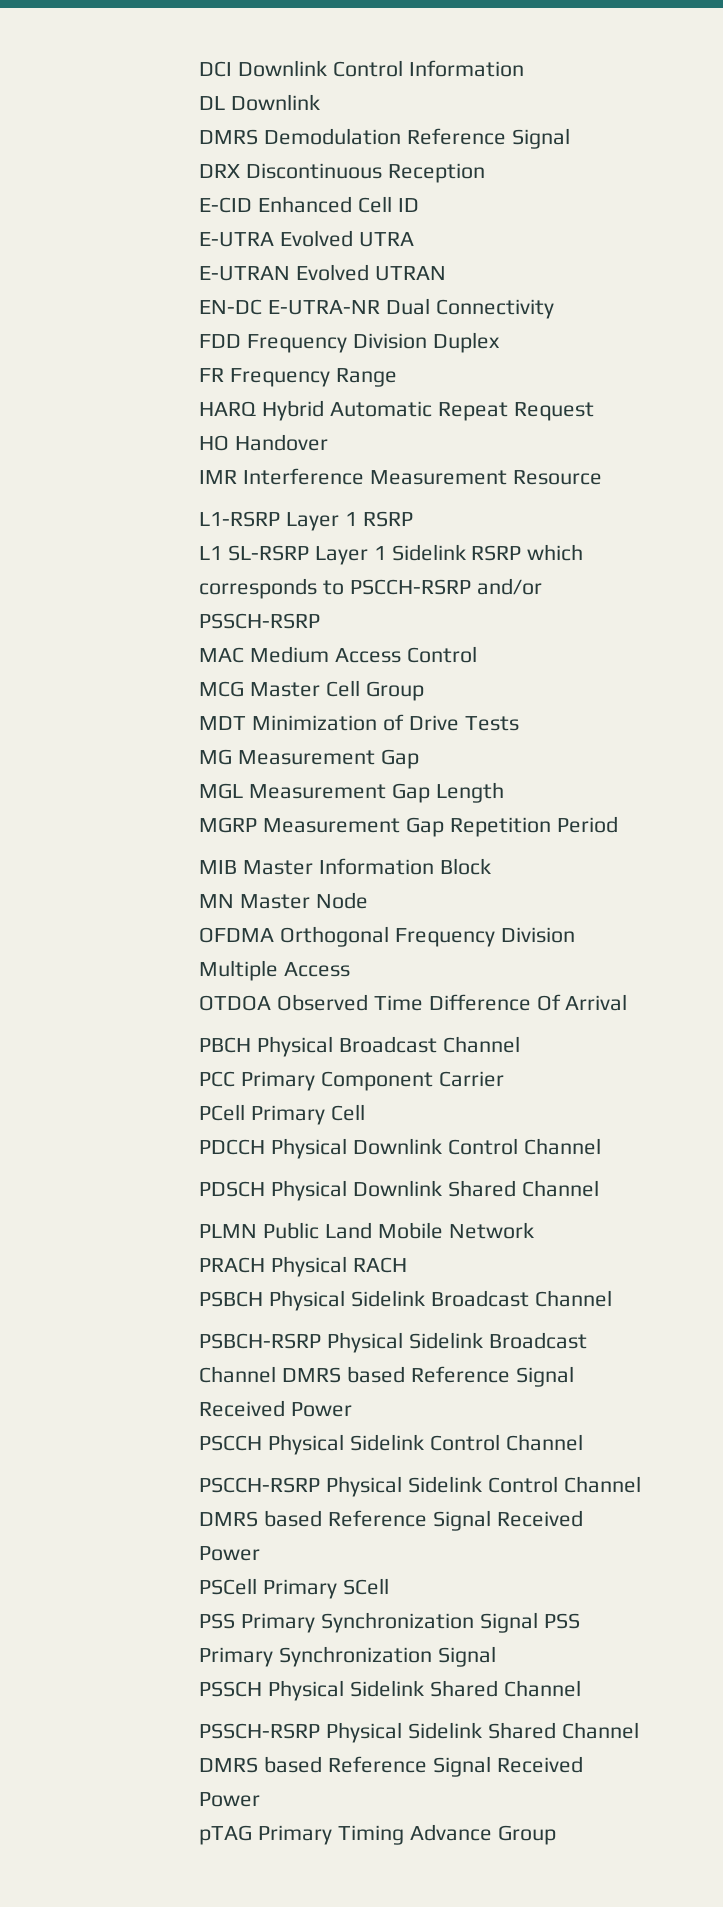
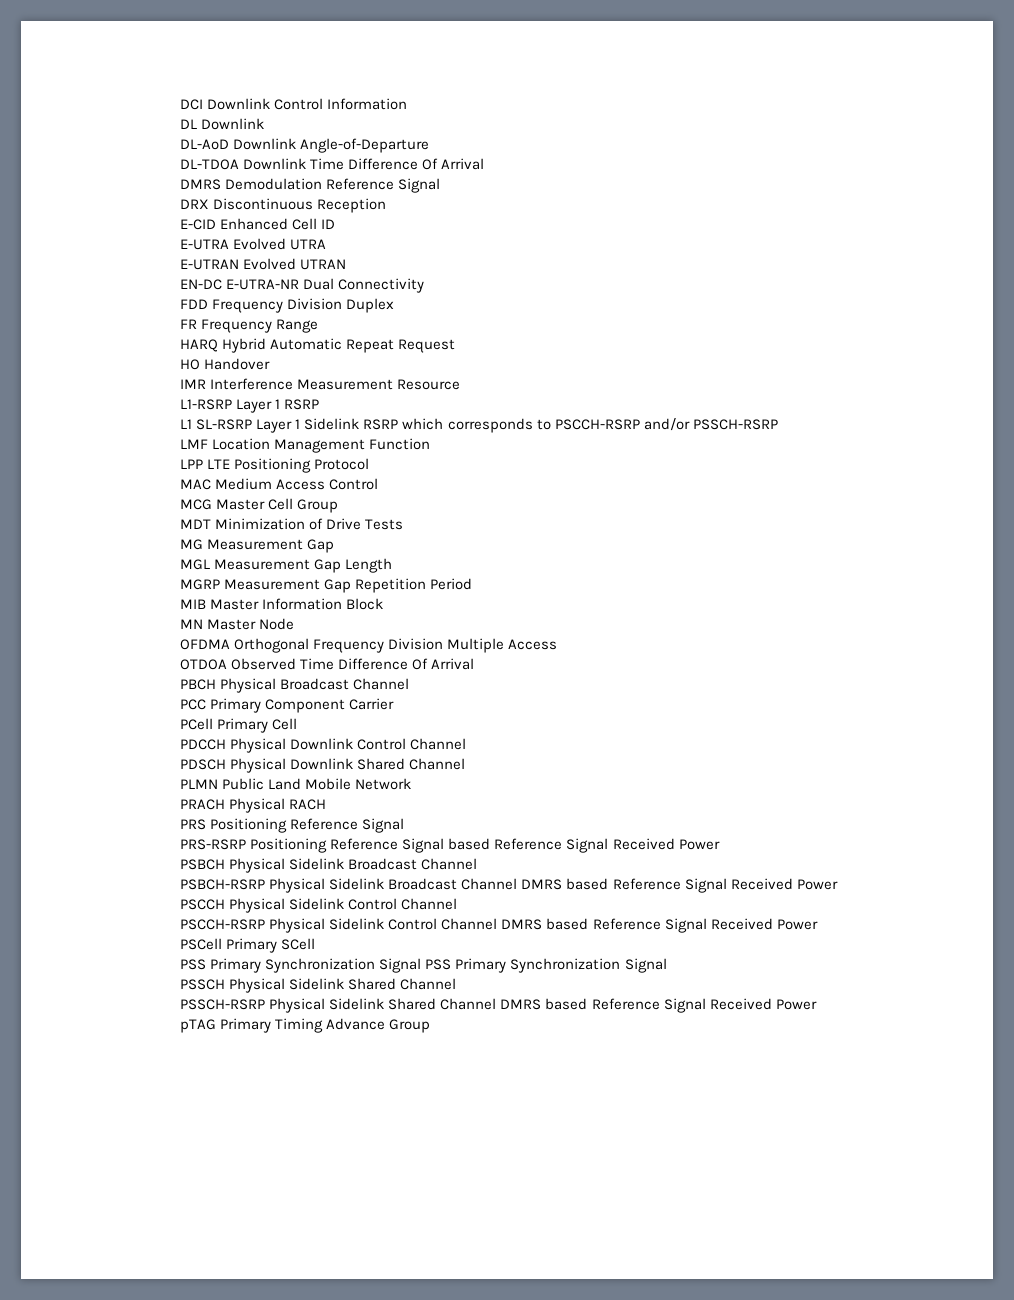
+ DL-AoD Downlink Angle-of-Departure
+ DL-TDOA Downlink Time Difference Of Arrival
+ LMF Location Management Function
+ LPP LTE Positioning Protocol
+ PRS Positioning Reference Signal
+ PRS-RSRP Positioning Reference Signal based Reference Signal Received Power

